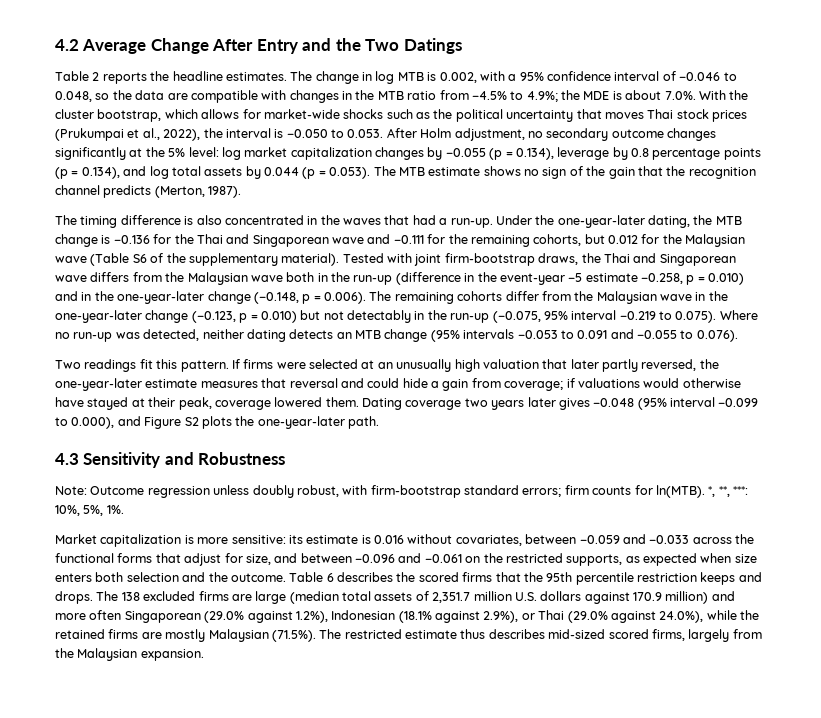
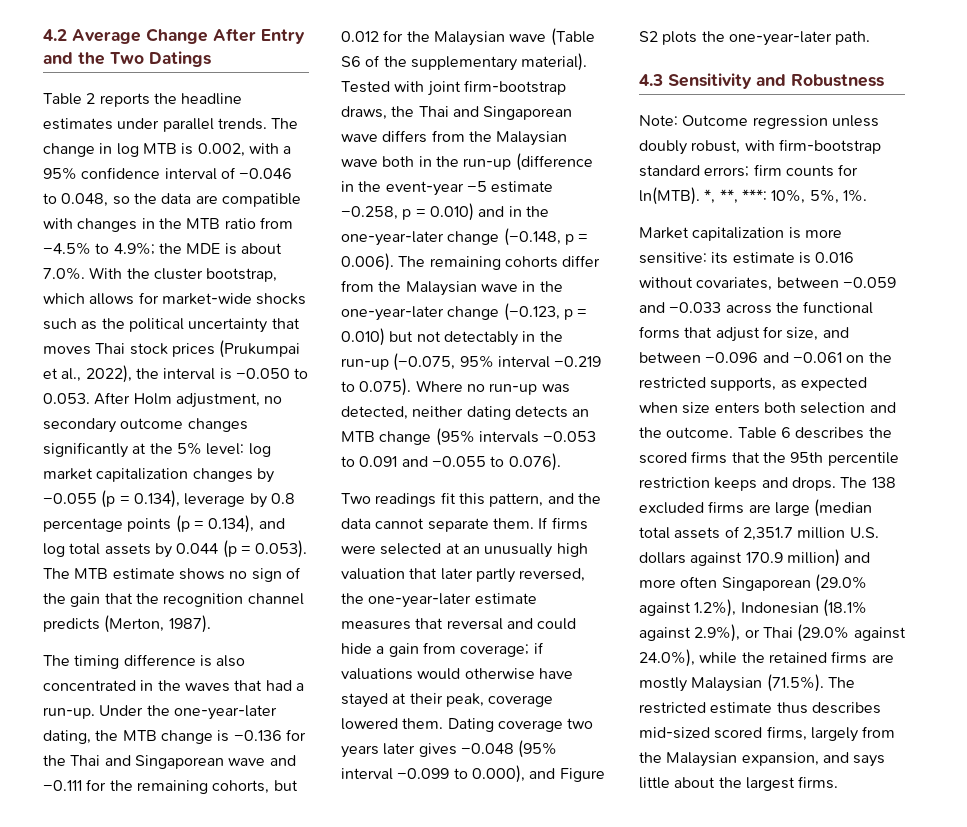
- Table 2 reports the headline estimates.
+ Table 2 reports the headline estimates under parallel trends.
- Two readings fit this pattern.
+ Two readings fit this pattern, and the data cannot separate them.
- The 138 excluded firms are large (median total assets of 2,351.7 million U.S. dollars against 170.9 million) and more often Singaporean (29.0% against 1.2%), Indonesian (18.1% against 2.9%), or Thai (29.0% against 24.0%), while the retained firms are mostly Malaysian (71.5%). The restricted estimate thus describes mid-sized scored firms, largely from the Malaysian expansion.
+ The 138 excluded firms are large (median total assets of 2,351.7 million U.S. dollars against 170.9 million) and more often Singaporean (29.0% against 1.2%), Indonesian (18.1% against 2.9%), or Thai (29.0% against 24.0%), while the retained firms are mostly Malaysian (71.5%). The restricted estimate thus describes mid-sized scored firms, largely from the Malaysian expansion, and says little about the largest firms.

